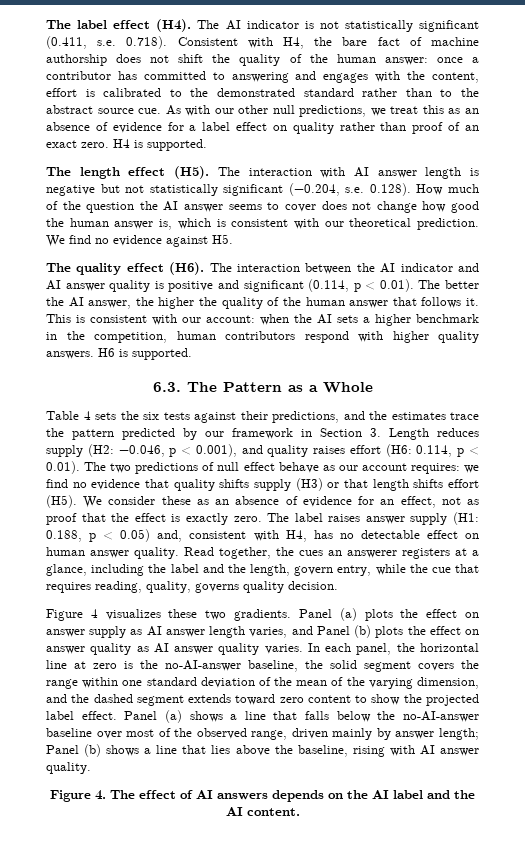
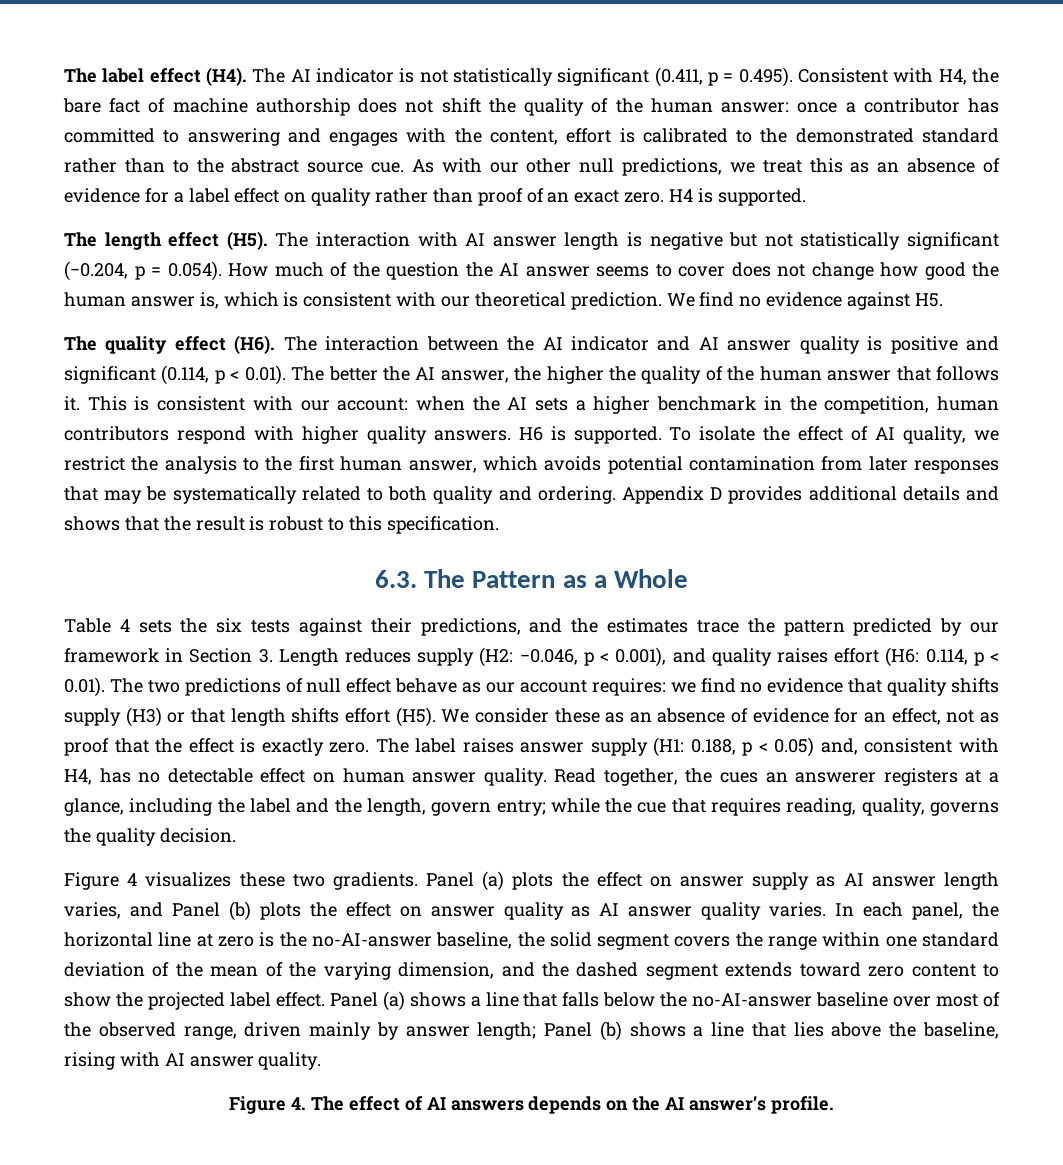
- The label effect (H4). The AI indicator is not statistically significant (0.411, s.e. 0.718). Consistent with H4, the bare fact of machine authorship does not shift the quality of the human answer: once a contributor has committed to answering and engages with the content, effort is calibrated to the demonstrated standard rather than to the abstract source cue.
+ The label effect (H4). The AI indicator is not statistically significant (0.411, p = 0.495). Consistent with H4, the bare fact of machine authorship does not shift the quality of the human answer: once a contributor has committed to answering and engages with the content, effort is calibrated to the demonstrated standard rather than to the abstract source cue.
- The length effect (H5). The interaction with AI answer length is negative but not statistically significant (−0.204, s.e. 0.128). How much of the question the AI answer seems to cover does not change how good the human answer is, which is consistent with our theoretical prediction.
+ The length effect (H5). The interaction with AI answer length is negative but not statistically significant (−0.204, p = 0.054). How much of the question the AI answer seems to cover does not change how good the human answer is, which is consistent with our theoretical prediction.
+ To isolate the effect of AI quality, we restrict the analysis to the first human answer, which avoids potential contamination from later responses that may be systematically related to both quality and ordering. Appendix D provides additional details and shows that the result is robust to this specification.
- Read together, the cues an answerer registers at a glance, including the label and the length, govern entry, while the cue that requires reading, quality, governs quality decision.
+ Read together, the cues an answerer registers at a glance, including the label and the length, govern entry; while the cue that requires reading, quality, governs the quality decision.
- Figure 4. The effect of AI answers depends on the AI label and the AI content.
+ Figure 4. The effect of AI answers depends on the AI answer’s profile.

